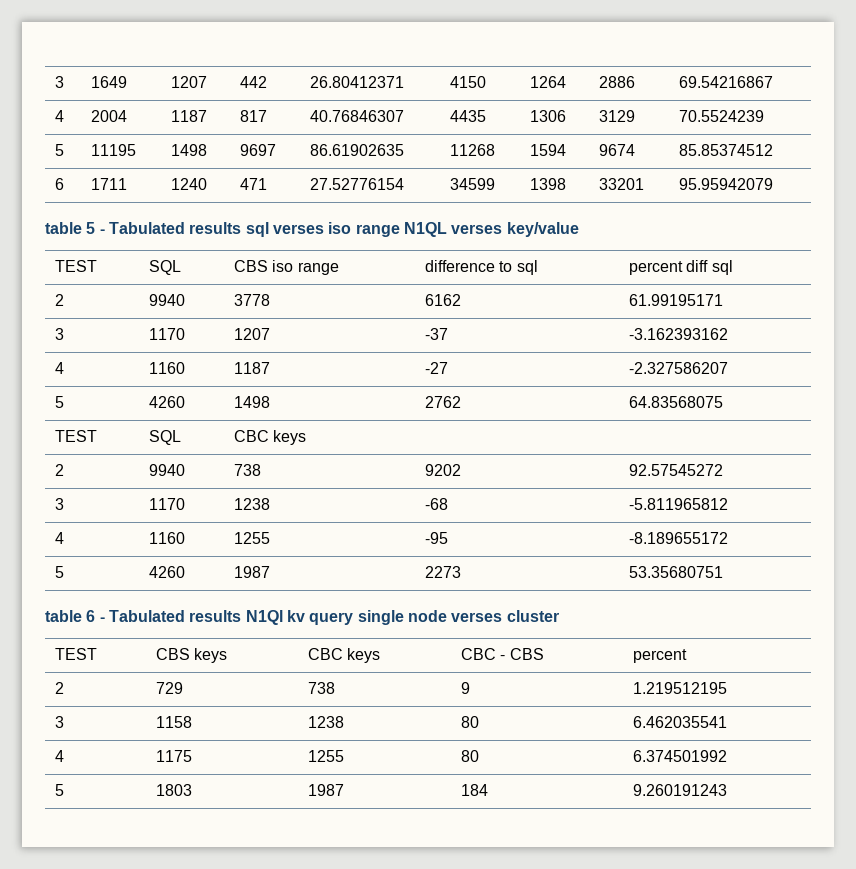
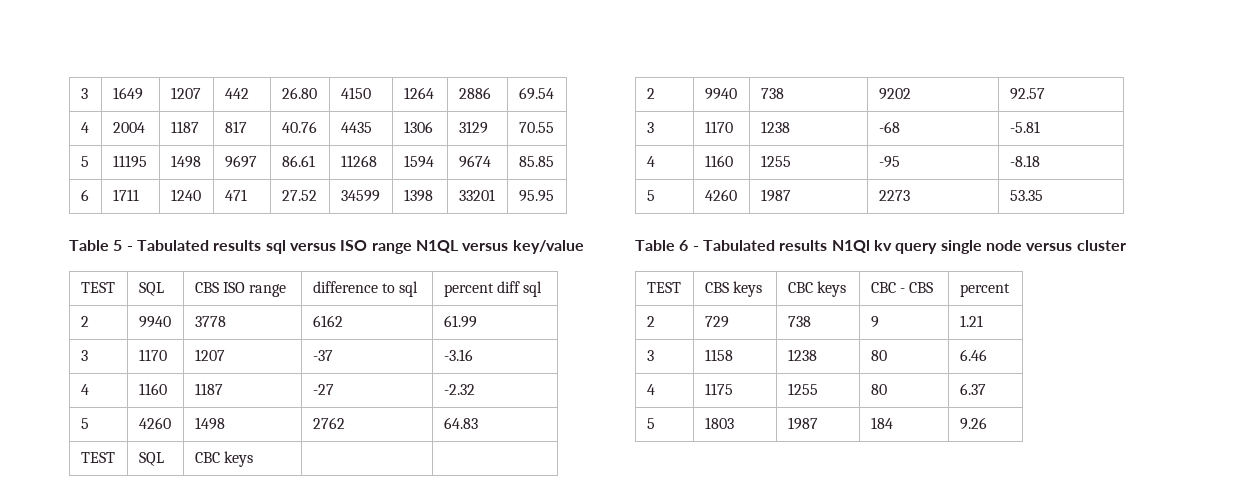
- 3 | 1649 | 1207 | 442 | 26.80412371 | 4150 | 1264 | 2886 | 69.54216867
+ 3 | 1649 | 1207 | 442 | 26.80 | 4150 | 1264 | 2886 | 69.54
- 4 | 2004 | 1187 | 817 | 40.76846307 | 4435 | 1306 | 3129 | 70.5524239
+ 4 | 2004 | 1187 | 817 | 40.76 | 4435 | 1306 | 3129 | 70.55
- 5 | 11195 | 1498 | 9697 | 86.61902635 | 11268 | 1594 | 9674 | 85.85374512
+ 5 | 11195 | 1498 | 9697 | 86.61 | 11268 | 1594 | 9674 | 85.85
- 6 | 1711 | 1240 | 471 | 27.52776154 | 34599 | 1398 | 33201 | 95.95942079
- table 5 - Tabulated results sql verses iso range N1QL verses key/value
+ 6 | 1711 | 1240 | 471 | 27.52 | 34599 | 1398 | 33201 | 95.95
+ Table 5 - Tabulated results sql versus ISO range N1QL versus key/value
- TEST | SQL | CBS iso range | difference to sql | percent diff sql
+ TEST | SQL | CBS ISO range | difference to sql | percent diff sql
- 2 | 9940 | 3778 | 6162 | 61.99195171
+ 2 | 9940 | 3778 | 6162 | 61.99
- 3 | 1170 | 1207 | -37 | -3.162393162
+ 3 | 1170 | 1207 | -37 | -3.16
- 4 | 1160 | 1187 | -27 | -2.327586207
+ 4 | 1160 | 1187 | -27 | -2.32
- 5 | 4260 | 1498 | 2762 | 64.83568075
+ 5 | 4260 | 1498 | 2762 | 64.83
- 2 | 9940 | 738 | 9202 | 92.57545272
+ 2 | 9940 | 738 | 9202 | 92.57
- 3 | 1170 | 1238 | -68 | -5.811965812
+ 3 | 1170 | 1238 | -68 | -5.81
- 4 | 1160 | 1255 | -95 | -8.189655172
+ 4 | 1160 | 1255 | -95 | -8.18
- 5 | 4260 | 1987 | 2273 | 53.35680751
- table 6 - Tabulated results N1Ql kv query single node verses cluster
+ 5 | 4260 | 1987 | 2273 | 53.35
+ Table 6 - Tabulated results N1Ql kv query single node versus cluster
- 2 | 729 | 738 | 9 | 1.219512195
+ 2 | 729 | 738 | 9 | 1.21
- 3 | 1158 | 1238 | 80 | 6.462035541
+ 3 | 1158 | 1238 | 80 | 6.46
- 4 | 1175 | 1255 | 80 | 6.374501992
+ 4 | 1175 | 1255 | 80 | 6.37
- 5 | 1803 | 1987 | 184 | 9.260191243
+ 5 | 1803 | 1987 | 184 | 9.26

